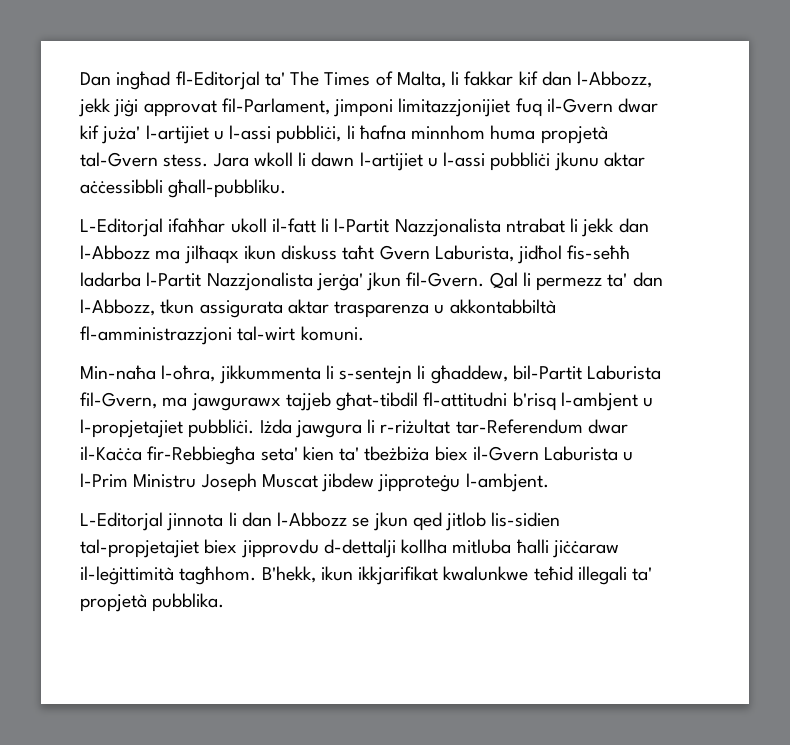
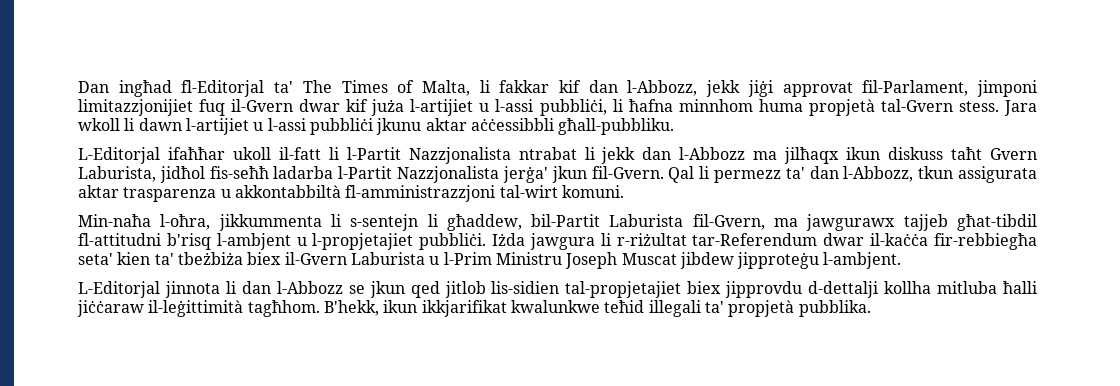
- Dan ingħad fl-Editorjal ta' The Times of Malta, li fakkar kif dan l-Abbozz, jekk jiġi approvat fil-Parlament, jimponi limitazzjonijiet fuq il-Gvern dwar kif juża' l-artijiet u l-assi pubbliċi, li ħafna minnhom huma propjetà tal-Gvern stess.
+ Dan ingħad fl-Editorjal ta' The Times of Malta, li fakkar kif dan l-Abbozz, jekk jiġi approvat fil-Parlament, jimponi limitazzjonijiet fuq il-Gvern dwar kif juża l-artijiet u l-assi pubbliċi, li ħafna minnhom huma propjetà tal-Gvern stess.
- Iżda jawgura li r-riżultat tar-Referendum dwar il-Kaċċa fir-Rebbiegħa seta' kien ta' tbeżbiża biex il-Gvern Laburista u l-Prim Ministru Joseph Muscat jibdew jipproteġu l-ambjent.
+ Iżda jawgura li r-riżultat tar-Referendum dwar il-kaċċa fir-rebbiegħa seta' kien ta' tbeżbiża biex il-Gvern Laburista u l-Prim Ministru Joseph Muscat jibdew jipproteġu l-ambjent.

